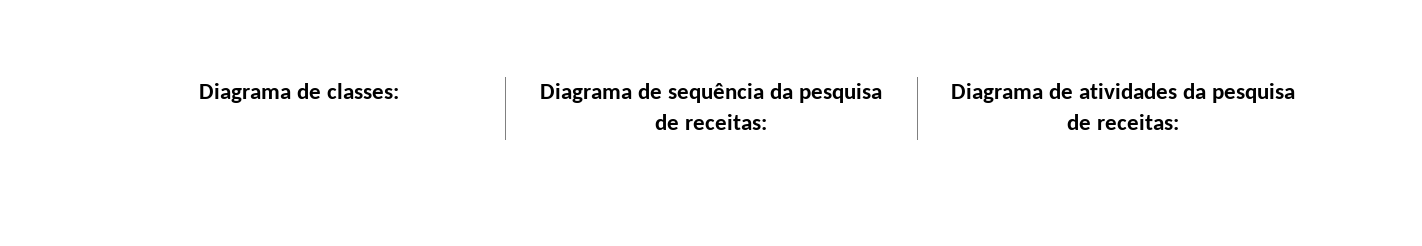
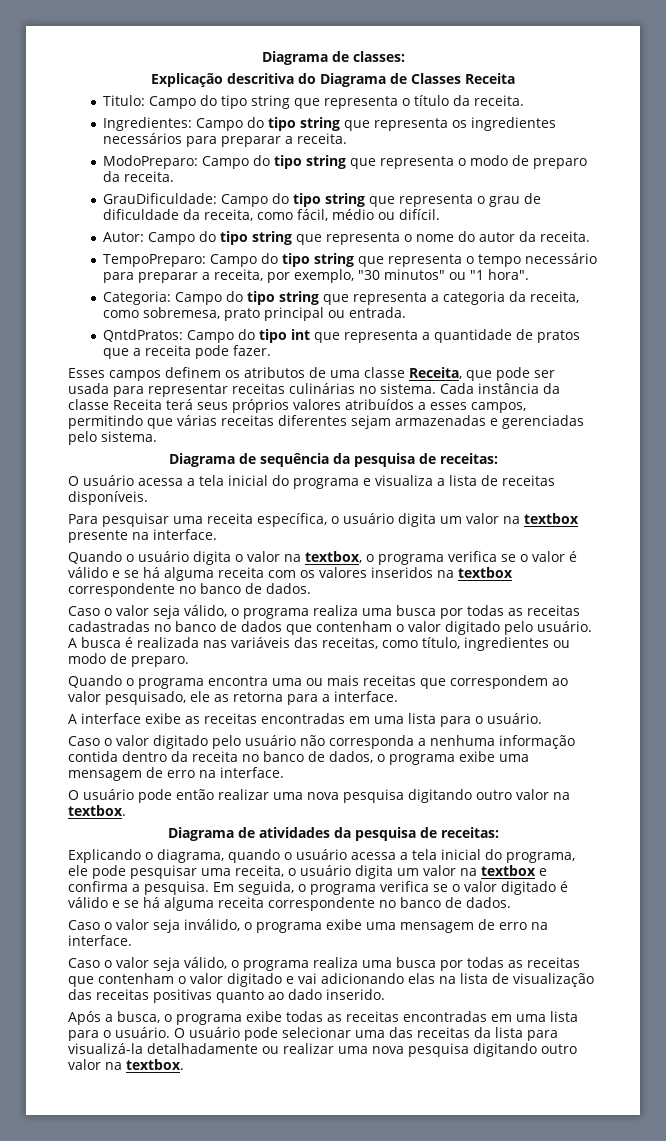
+ Explicação descritiva do Diagrama de Classes Receita
+ Titulo: Campo do tipo string que representa o título da receita.
+ Ingredientes: Campo do tipo string que representa os ingredientes necessários para preparar a receita.
+ ModoPreparo: Campo do tipo string que representa o modo de preparo da receita.
+ GrauDificuldade: Campo do tipo string que representa o grau de dificuldade da receita, como fácil, médio ou difícil.
+ Autor: Campo do tipo string que representa o nome do autor da receita.
+ TempoPreparo: Campo do tipo string que representa o tempo necessário para preparar a receita, por exemplo, "30 minutos" ou "1 hora".
+ Categoria: Campo do tipo string que representa a categoria da receita, como sobremesa, prato principal ou entrada.
+ QntdPratos: Campo do tipo int que representa a quantidade de pratos que a receita pode fazer.
+ Esses campos definem os atributos de uma classe Receita, que pode ser usada para representar receitas culinárias no sistema. Cada instância da classe Receita terá seus próprios valores atribuídos a esses campos, permitindo que várias receitas diferentes sejam armazenadas e gerenciadas pelo sistema.
+ O usuário acessa a tela inicial do programa e visualiza a lista de receitas disponíveis.
+ Para pesquisar uma receita específica, o usuário digita um valor na textbox presente na interface.
+ Quando o usuário digita o valor na textbox, o programa verifica se o valor é válido e se há alguma receita com os valores inseridos na textbox correspondente no banco de dados.
+ Caso o valor seja válido, o programa realiza uma busca por todas as receitas cadastradas no banco de dados que contenham o valor digitado pelo usuário. A busca é realizada nas variáveis das receitas, como título, ingredientes ou modo de preparo.
+ Quando o programa encontra uma ou mais receitas que correspondem ao valor pesquisado, ele as retorna para a interface.
+ A interface exibe as receitas encontradas em uma lista para o usuário.
+ Caso o valor digitado pelo usuário não corresponda a nenhuma informação contida dentro da receita no banco de dados, o programa exibe uma mensagem de erro na interface.
+ O usuário pode então realizar uma nova pesquisa digitando outro valor na textbox.
+ Explicando o diagrama, quando o usuário acessa a tela inicial do programa, ele pode pesquisar uma receita, o usuário digita um valor na textbox e confirma a pesquisa. Em seguida, o programa verifica se o valor digitado é válido e se há alguma receita correspondente no banco de dados.
+ Caso o valor seja inválido, o programa exibe uma mensagem de erro na interface.
+ Caso o valor seja válido, o programa realiza uma busca por todas as receitas que contenham o valor digitado e vai adicionando elas na lista de visualização das receitas positivas quanto ao dado inserido.
+ Após a busca, o programa exibe todas as receitas encontradas em uma lista para o usuário. O usuário pode selecionar uma das receitas da lista para visualizá-la detalhadamente ou realizar uma nova pesquisa digitando outro valor na textbox.

